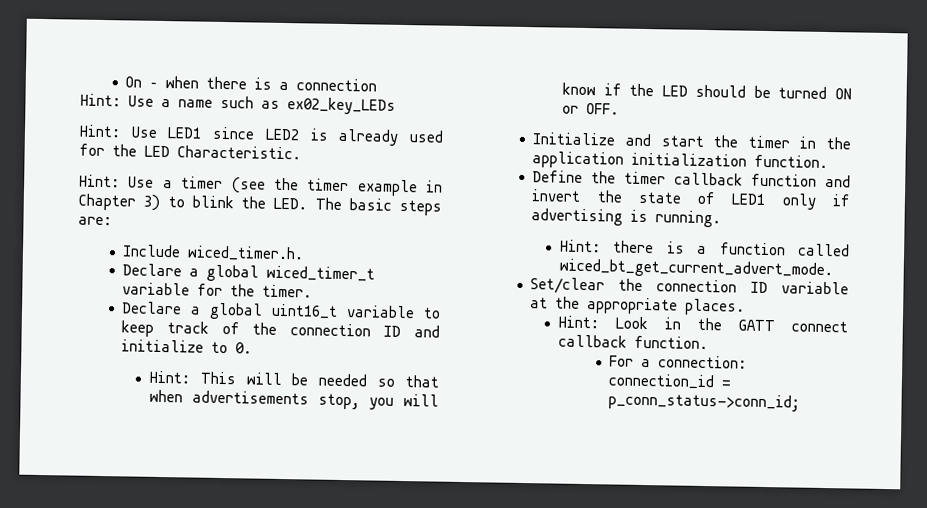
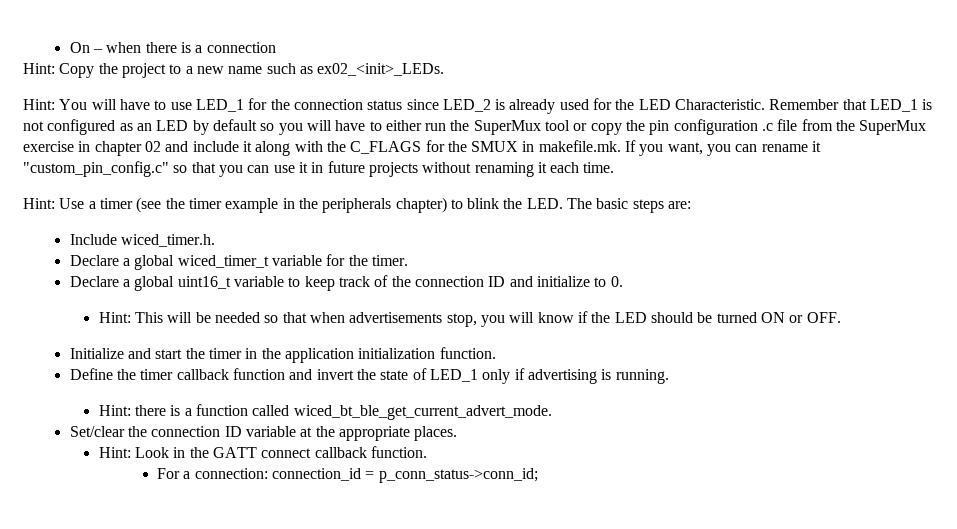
- Hint: Use a name such as ex02_key_LEDs
- Hint: Use LED1 since LED2 is already used for the LED Characteristic.
+ Hint: Copy the project to a new name such as ex02_<init>_LEDs.
+ Hint: You will have to use LED_1 for the connection status since LED_2 is already used for the LED Characteristic. Remember that LED_1 is not configured as an LED by default so you will have to either run the SuperMux tool or copy the pin configuration .c file from the SuperMux exercise in chapter 02 and include it along with the C_FLAGS for the SMUX in makefile.mk. If you want, you can rename it "custom_pin_config.c" so that you can use it in future projects without renaming it each time.
- Hint: Use a timer (see the timer example in Chapter 3) to blink the LED. The basic steps are:
+ Hint: Use a timer (see the timer example in the peripherals chapter) to blink the LED. The basic steps are:
- Define the timer callback function and invert the state of LED1 only if advertising is running.
+ Define the timer callback function and invert the state of LED_1 only if advertising is running.
- Hint: there is a function called wiced_bt_get_current_advert_mode.
+ Hint: there is a function called wiced_bt_ble_get_current_advert_mode.

